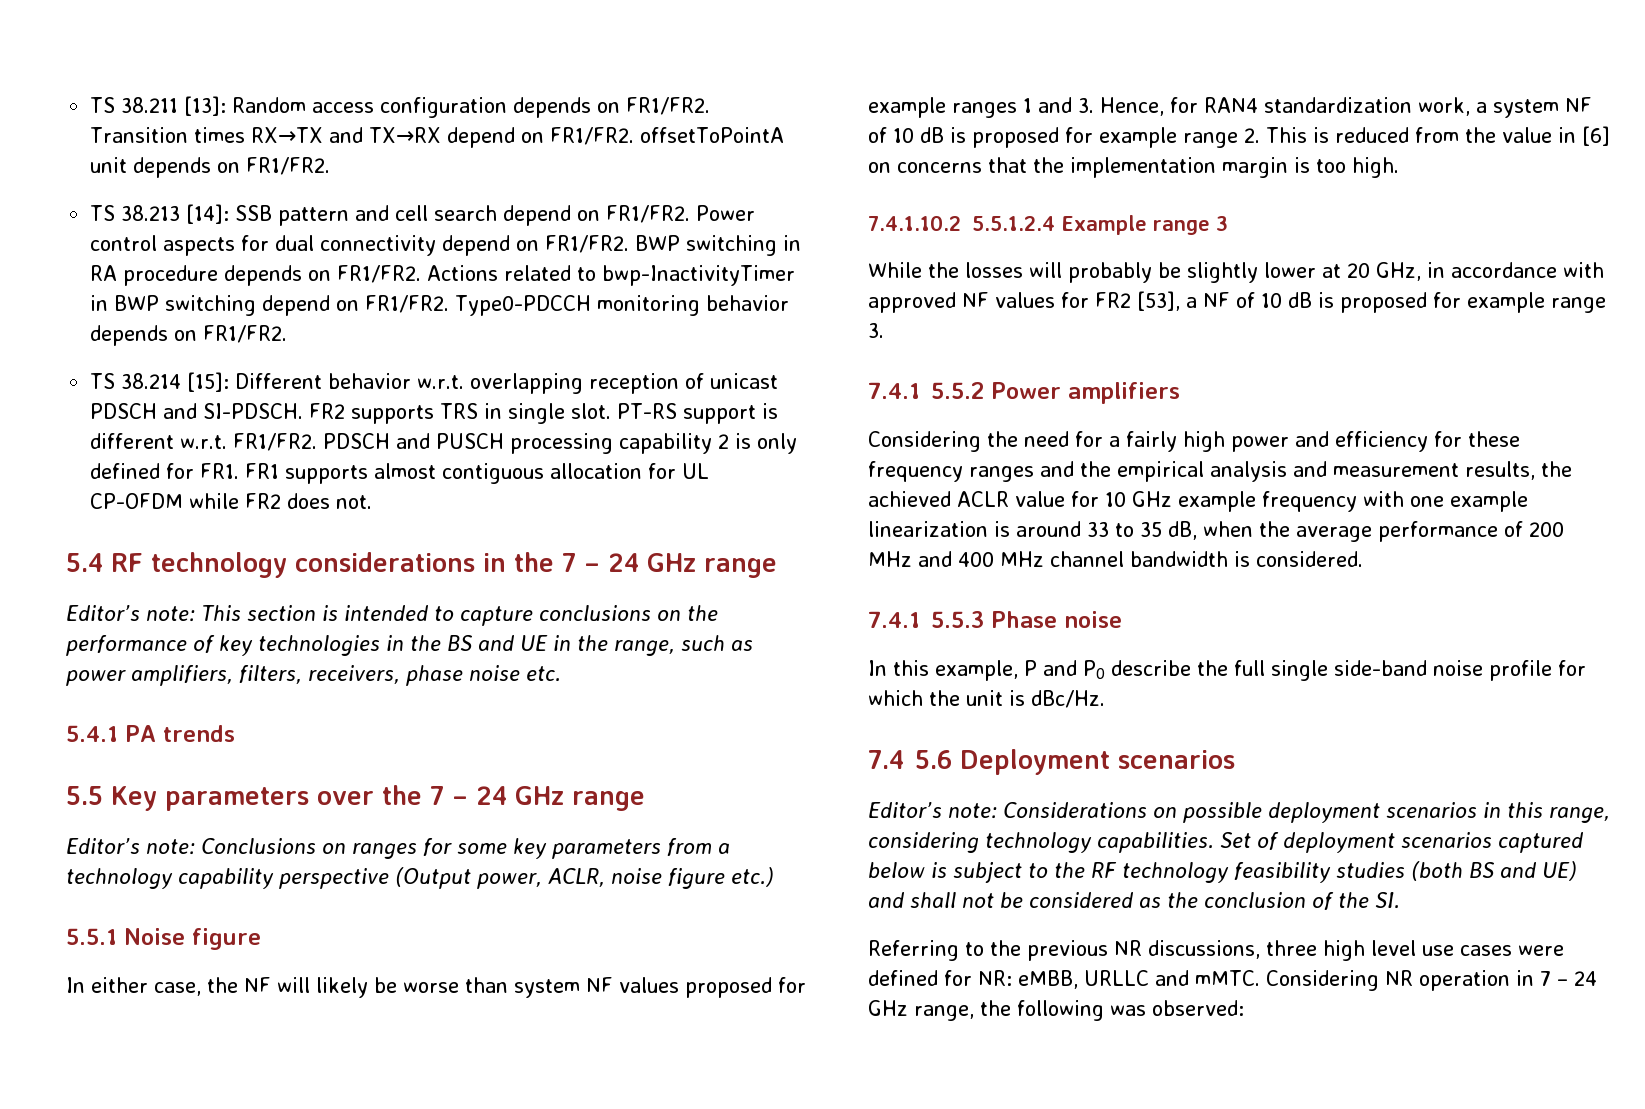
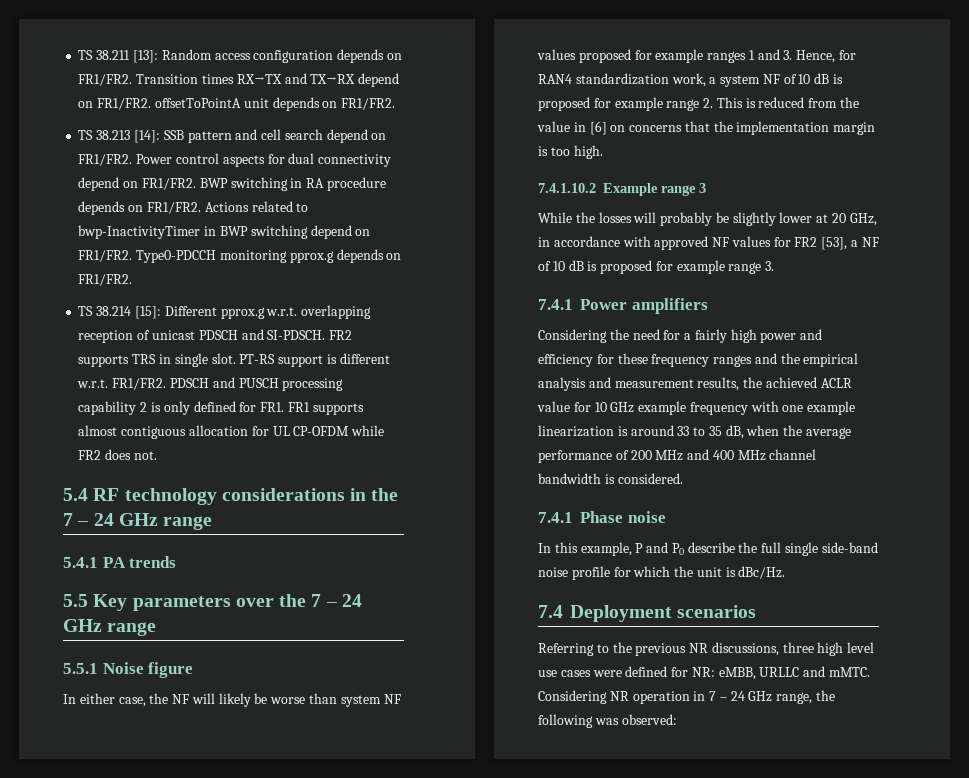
- Type0-PDCCH monitoring behavior depends on FR1/FR2.
+ Type0-PDCCH monitoring pprox.g depends on FR1/FR2.
- TS 38.214 [15]: Different behavior w.r.t. overlapping reception of unicast PDSCH and SI-PDSCH.
+ TS 38.214 [15]: Different pprox.g w.r.t. overlapping reception of unicast PDSCH and SI-PDSCH.
- Editor’s note: This section is intended to capture conclusions on the performance of key technologies in the BS and UE in the range, such as power amplifiers, filters, receivers, phase noise etc.
- Editor’s note: Conclusions on ranges for some key parameters from a technology capability perspective (Output power, ACLR, noise figure etc.)
- 7.4.1.10.2 5.5.1.2.4 Example range 3
+ 7.4.1.10.2 Example range 3
- 7.4.1 5.5.2 Power amplifiers
+ 7.4.1 Power amplifiers
- 7.4.1 5.5.3 Phase noise
+ 7.4.1 Phase noise
- 7.4 5.6 Deployment scenarios
+ 7.4 Deployment scenarios
- Editor’s note: Considerations on possible deployment scenarios in this range, considering technology capabilities. Set of deployment scenarios captured below is subject to the RF technology feasibility studies (both BS and UE) and shall not be considered as the conclusion of the SI.

